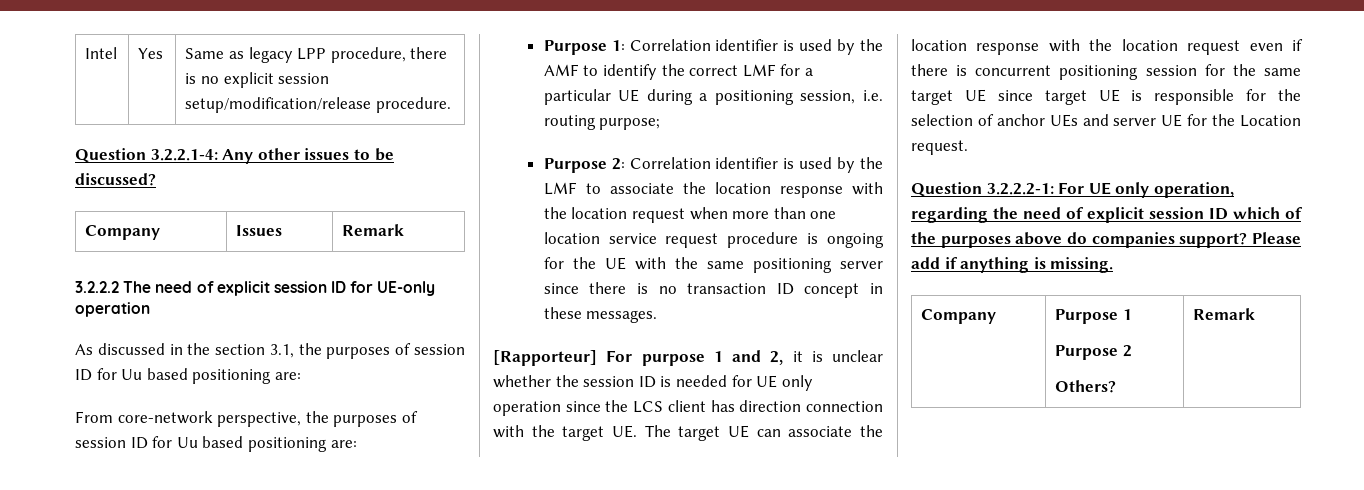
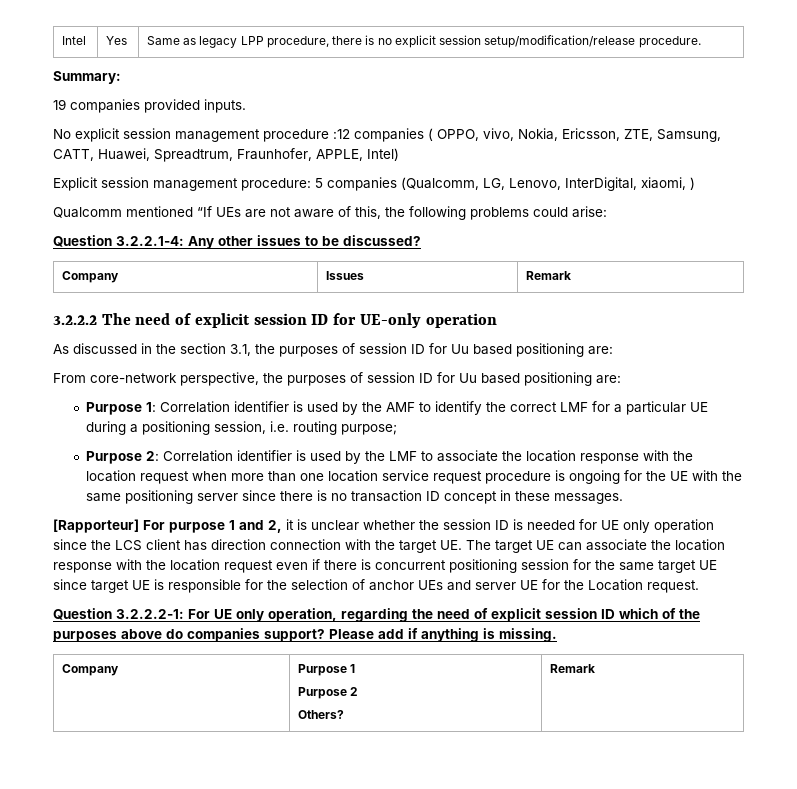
+ Summary:
+ 19 companies provided inputs.
+ No explicit session management procedure :12 companies ( OPPO, vivo, Nokia, Ericsson, ZTE, Samsung, CATT, Huawei, Spreadtrum, Fraunhofer, APPLE, Intel)
+ Explicit session management procedure: 5 companies (Qualcomm, LG, Lenovo, InterDigital, xiaomi, )
+ Qualcomm mentioned “If UEs are not aware of this, the following problems could arise:

